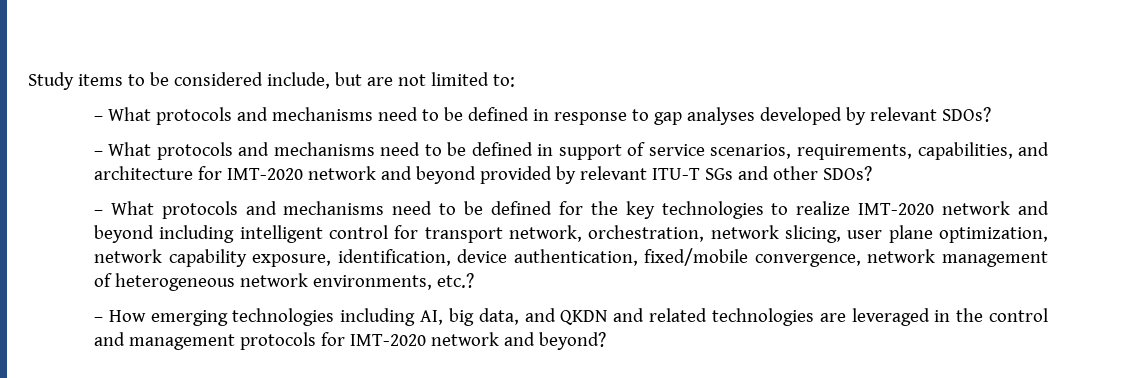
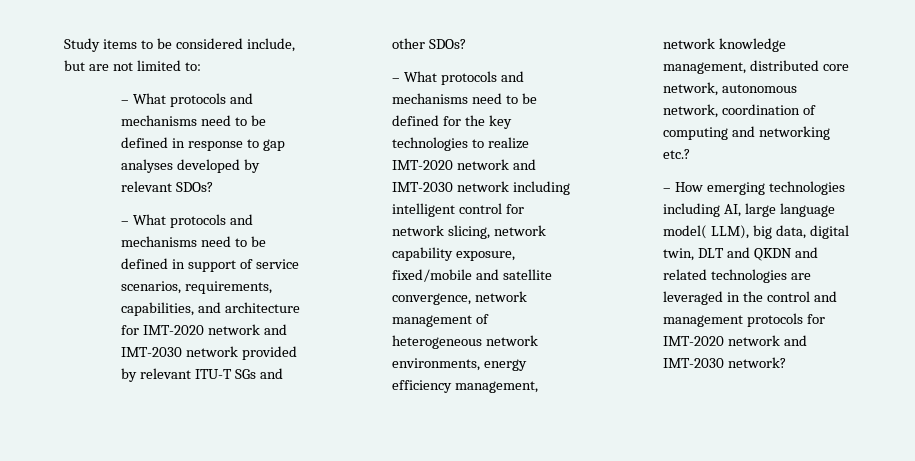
- – What protocols and mechanisms need to be defined in support of service scenarios, requirements, capabilities, and architecture for IMT-2020 network and beyond provided by relevant ITU-T SGs and other SDOs?
+ – What protocols and mechanisms need to be defined in support of service scenarios, requirements, capabilities, and architecture for IMT-2020 network and IMT-2030 network provided by relevant ITU-T SGs and other SDOs?
- – What protocols and mechanisms need to be defined for the key technologies to realize IMT-2020 network and beyond including intelligent control for transport network, orchestration, network slicing, user plane optimization, network capability exposure, identification, device authentication, fixed/mobile convergence, network management of heterogeneous network environments, etc.?
+ – What protocols and mechanisms need to be defined for the key technologies to realize IMT-2020 network and IMT-2030 network including intelligent control for network slicing, network capability exposure, fixed/mobile and satellite convergence, network management of heterogeneous network environments, energy efficiency management, network knowledge management, distributed core network, autonomous network, coordination of computing and networking etc.?
- – How emerging technologies including AI, big data, and QKDN and related technologies are leveraged in the control and management protocols for IMT-2020 network and beyond?
+ – How emerging technologies including AI, large language model( LLM), big data, digital twin, DLT and QKDN and related technologies are leveraged in the control and management protocols for IMT-2020 network and IMT-2030 network?

